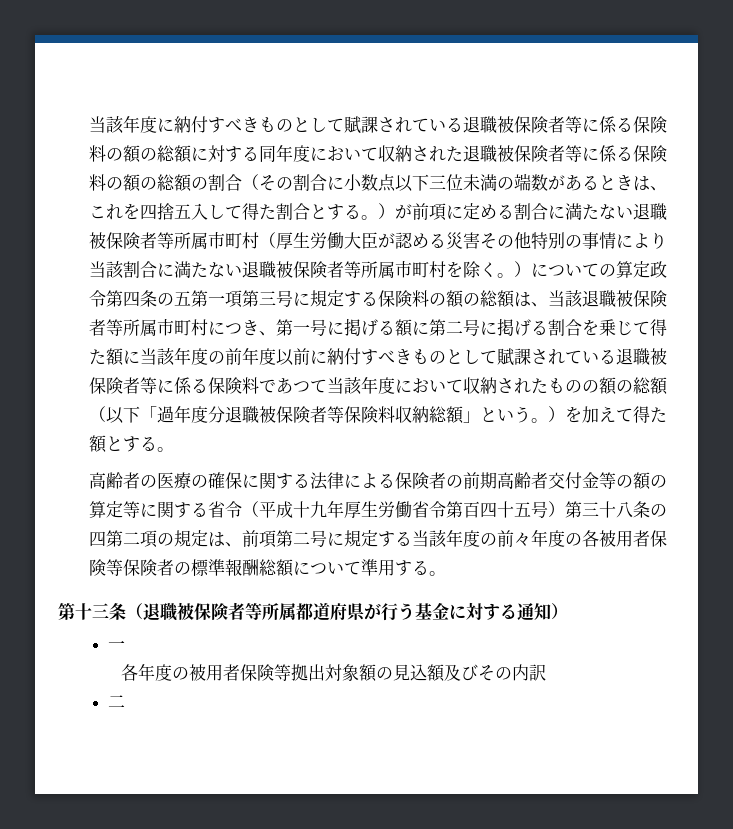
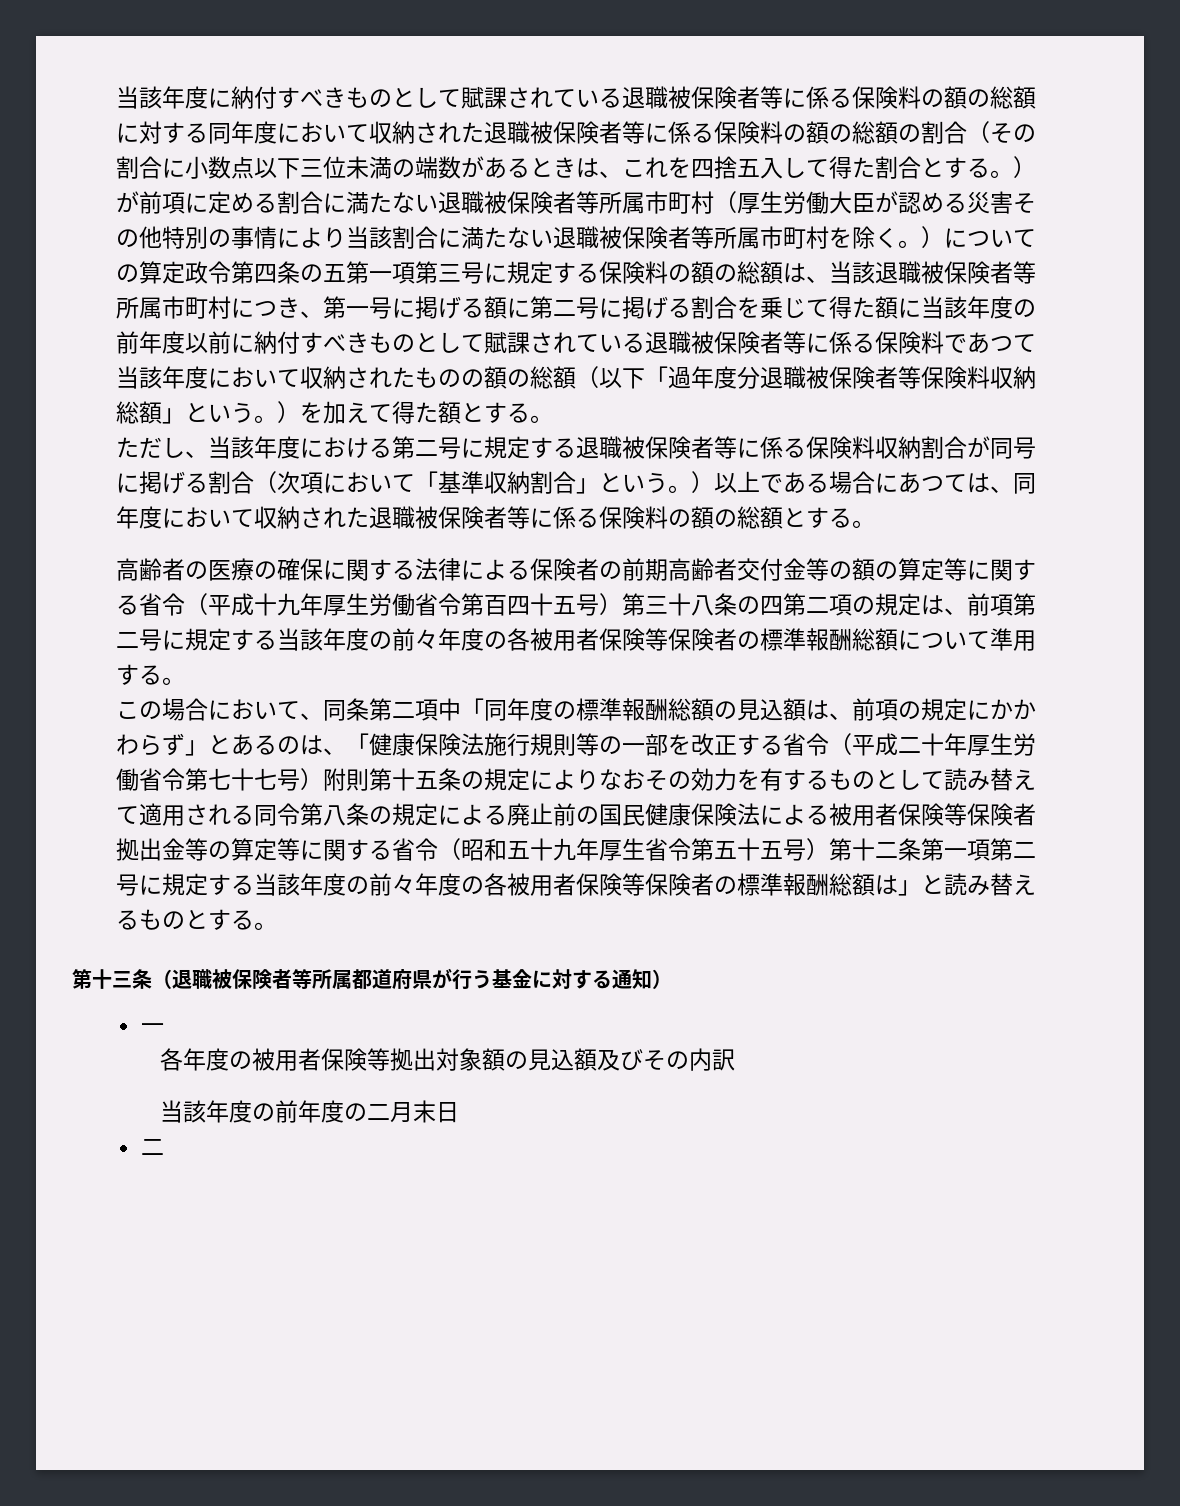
+ ただし、当該年度における第二号に規定する退職被保険者等に係る保険料収納割合が同号に掲げる割合（次項において「基準収納割合」という。）以上である場合にあつては、同年度において収納された退職被保険者等に係る保険料の額の総額とする。
+ この場合において、同条第二項中「同年度の標準報酬総額の見込額は、前項の規定にかかわらず」とあるのは、「健康保険法施行規則等の一部を改正する省令（平成二十年厚生労働省令第七十七号）附則第十五条の規定によりなおその効力を有するものとして読み替えて適用される同令第八条の規定による廃止前の国民健康保険法による被用者保険等保険者拠出金等の算定等に関する省令（昭和五十九年厚生省令第五十五号）第十二条第一項第二号に規定する当該年度の前々年度の各被用者保険等保険者の標準報酬総額は」と読み替えるものとする。
+ 当該年度の前年度の二月末日

